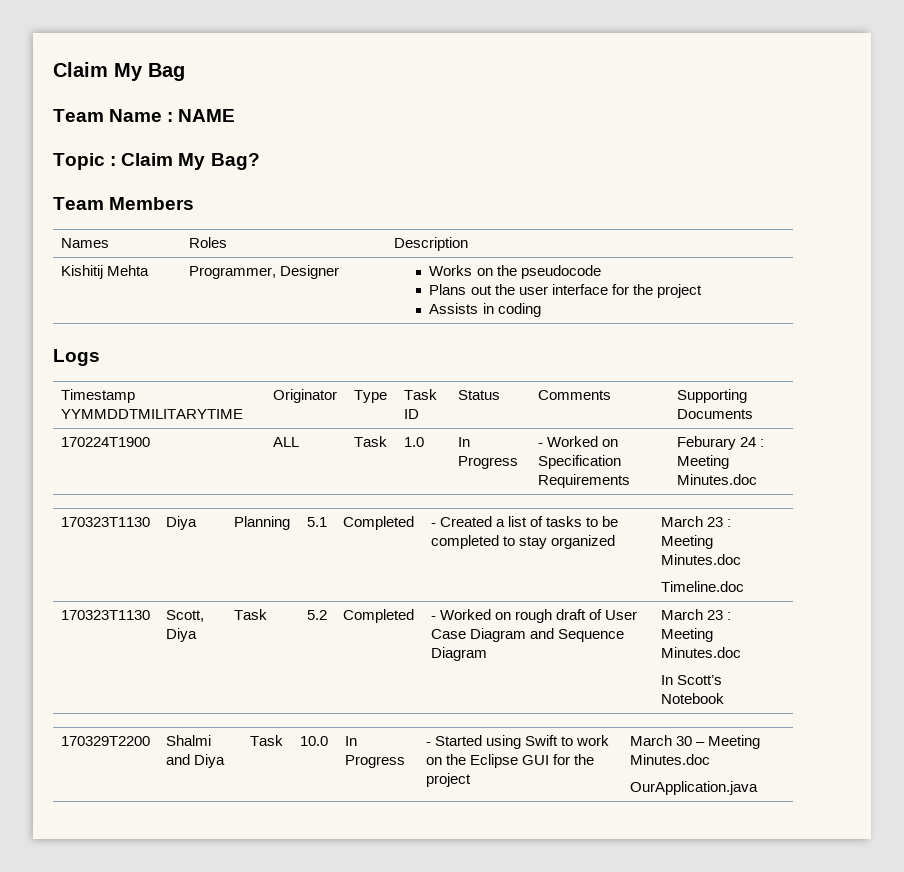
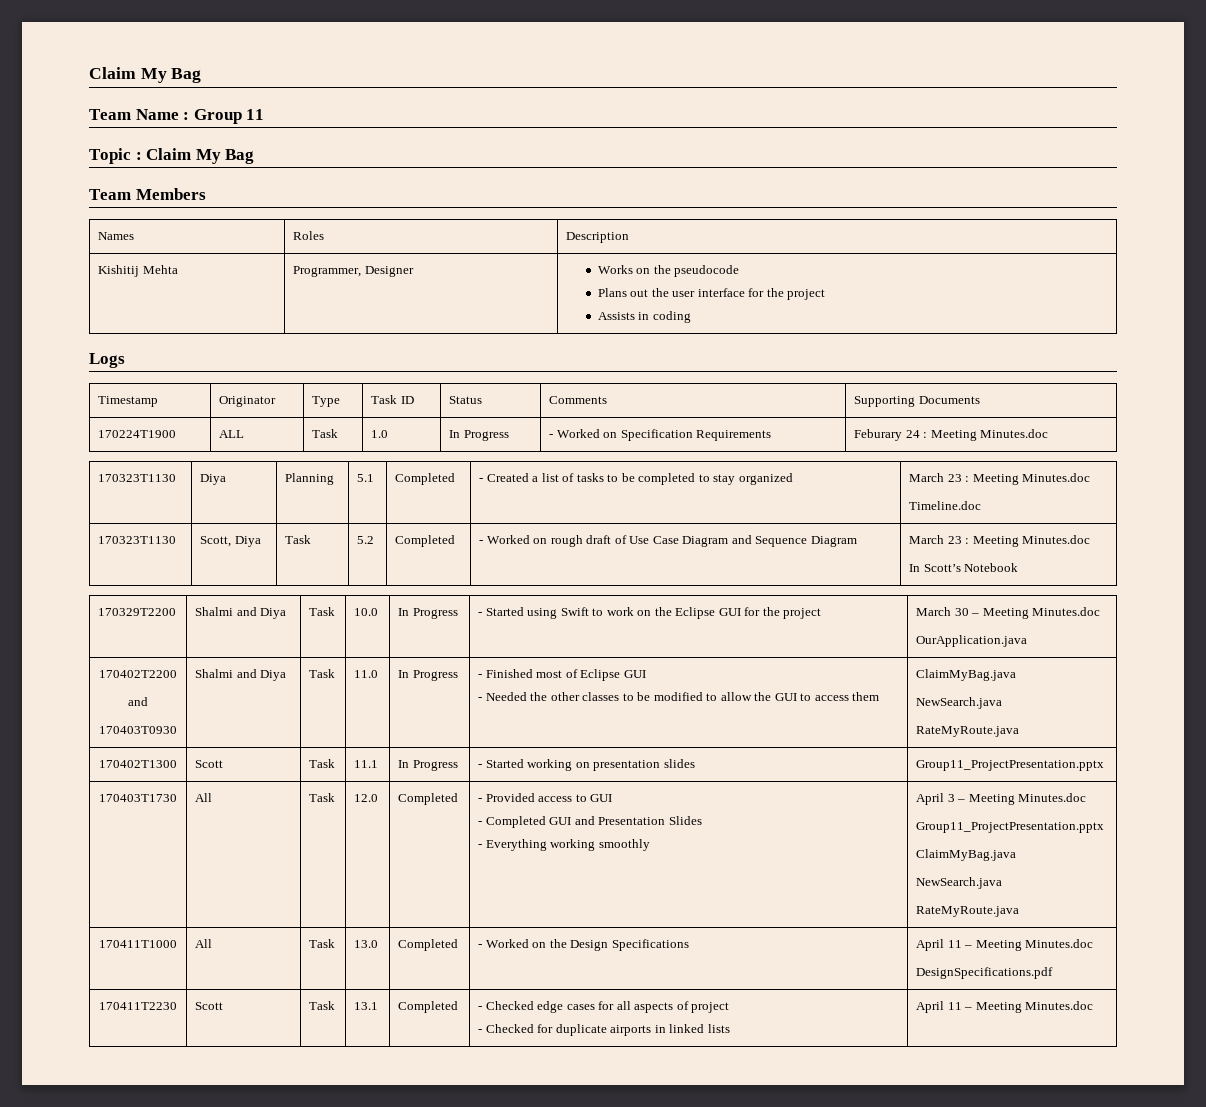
- Team Name : NAME
+ Team Name : Group 11
- Topic : Claim My Bag?
+ Topic : Claim My Bag
- Timestamp YYMMDDTMILITARYTIME | Originator | Type | Task ID | Status | Comments | Supporting Documents
+ Timestamp | Originator | Type | Task ID | Status | Comments | Supporting Documents
- 170323T1130 | Scott, Diya | Task | 5.2 | Completed | - Worked on rough draft of User Case Diagram and Sequence Diagram | March 23 : Meeting Minutes.doc
+ 170323T1130 | Scott, Diya | Task | 5.2 | Completed | - Worked on rough draft of Use Case Diagram and Sequence Diagram | March 23 : Meeting Minutes.doc
+ 170402T2200
+ and
+ 170403T0930 | Shalmi and Diya | Task | 11.0 | In Progress | - Finished most of Eclipse GUI
+ - Needed the other classes to be modified to allow the GUI to access them | ClaimMyBag.java
+ NewSearch.java
+ RateMyRoute.java
+ 170402T1300 | Scott | Task | 11.1 | In Progress | - Started working on presentation slides | Group11_ProjectPresentation.pptx
+ 170403T1730 | All | Task | 12.0 | Completed | - Provided access to GUI
+ - Completed GUI and Presentation Slides
+ - Everything working smoothly | April 3 – Meeting Minutes.doc
+ Group11_ProjectPresentation.pptx
+ ClaimMyBag.java
+ NewSearch.java
+ RateMyRoute.java
+ 170411T1000 | All | Task | 13.0 | Completed | - Worked on the Design Specifications | April 11 – Meeting Minutes.doc
+ DesignSpecifications.pdf
+ 170411T2230 | Scott | Task | 13.1 | Completed | - Checked edge cases for all aspects of project
+ - Checked for duplicate airports in linked lists | April 11 – Meeting Minutes.doc

